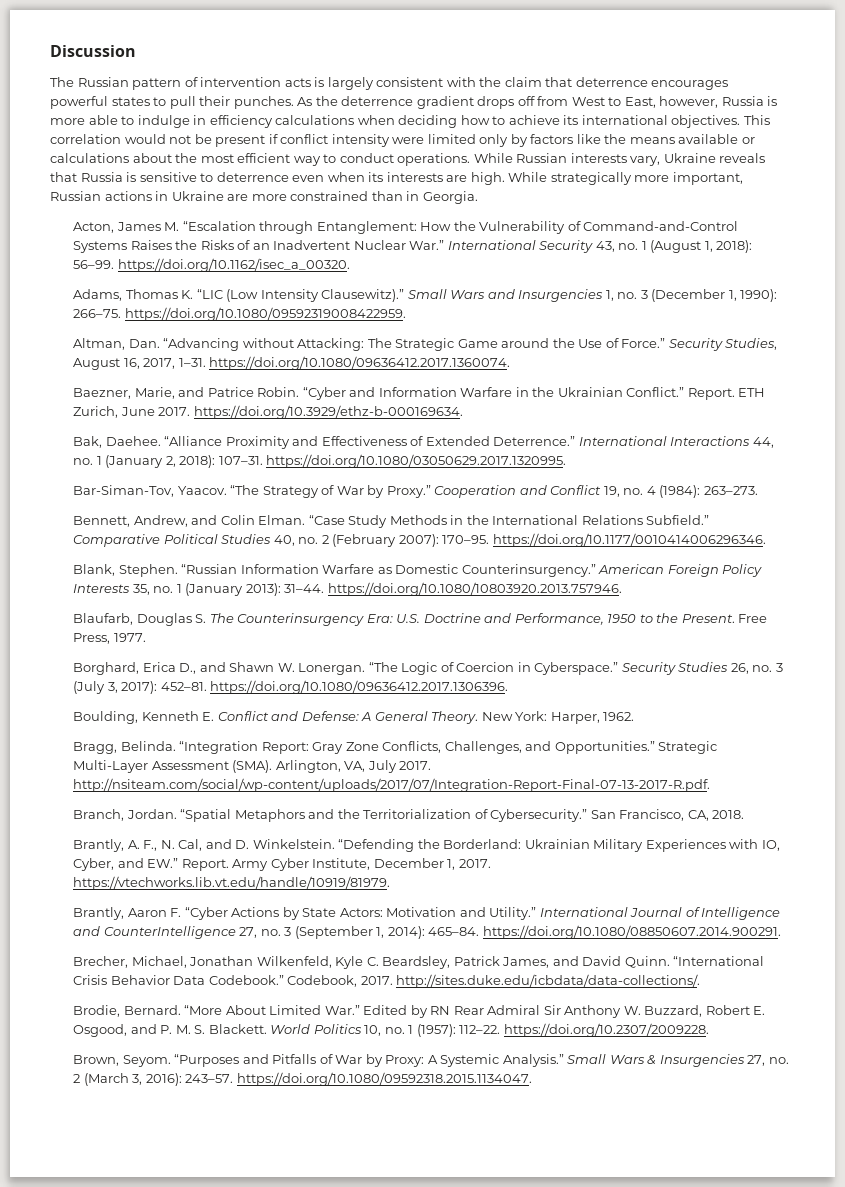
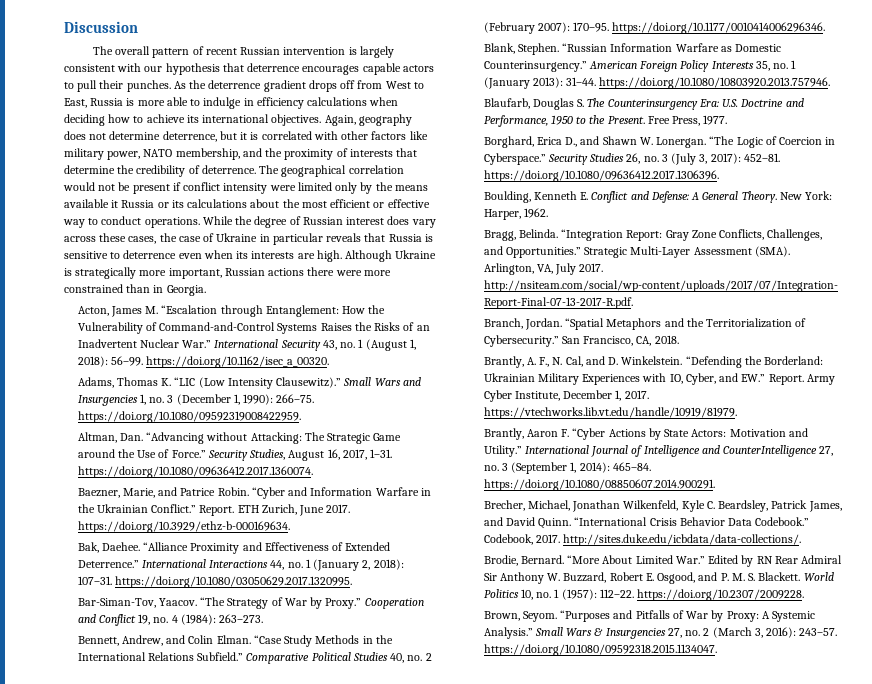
- The Russian pattern of intervention acts is largely consistent with the claim that deterrence encourages powerful states to pull their punches.
+ The overall pattern of recent Russian intervention is largely consistent with our hypothesis that deterrence encourages capable actors to pull their punches.
- As the deterrence gradient drops off from West to East, however, Russia is more able to indulge in efficiency calculations when deciding how to achieve its international objectives.
+ As the deterrence gradient drops off from West to East, Russia is more able to indulge in efficiency calculations when deciding how to achieve its international objectives.
- This correlation would not be present if conflict intensity were limited only by factors like the means available or calculations about the most efficient way to conduct operations.
+ Again, geography does not determine deterrence, but it is correlated with other factors like military power, NATO membership, and the proximity of interests that determine the credibility of deterrence. The geographical correlation would not be present if conflict intensity were limited only by the means available it Russia or its calculations about the most efficient or effective way to conduct operations.
- While Russian interests vary, Ukraine reveals that Russia is sensitive to deterrence even when its interests are high.
+ While the degree of Russian interest does vary across these cases, the case of Ukraine in particular reveals that Russia is sensitive to deterrence even when its interests are high.
- While strategically more important, Russian actions in Ukraine are more constrained than in Georgia.
+ Although Ukraine is strategically more important, Russian actions there were more constrained than in Georgia.

